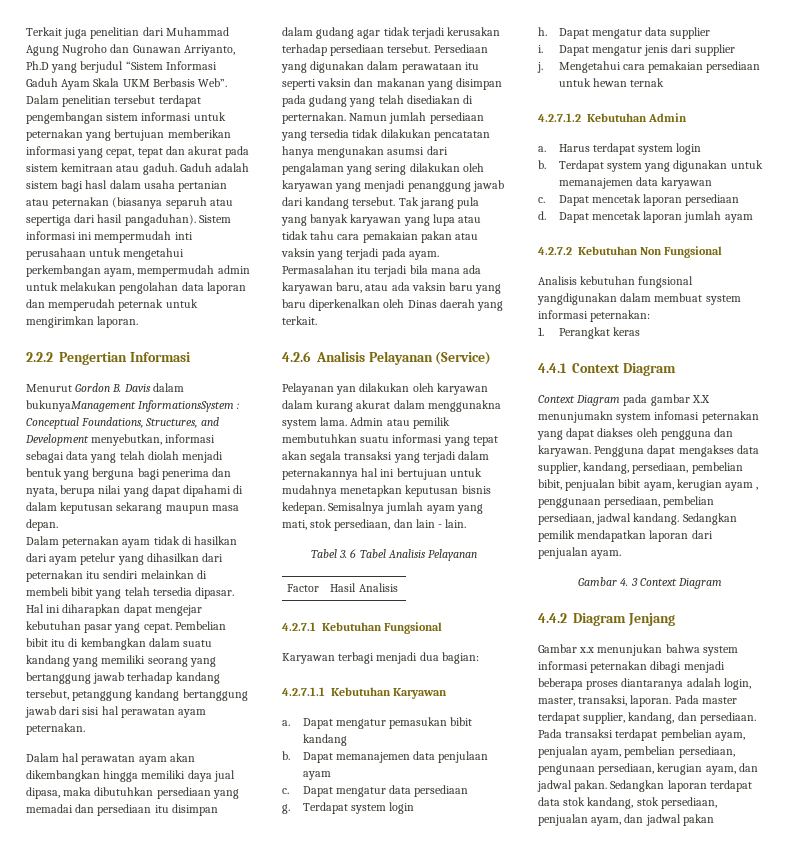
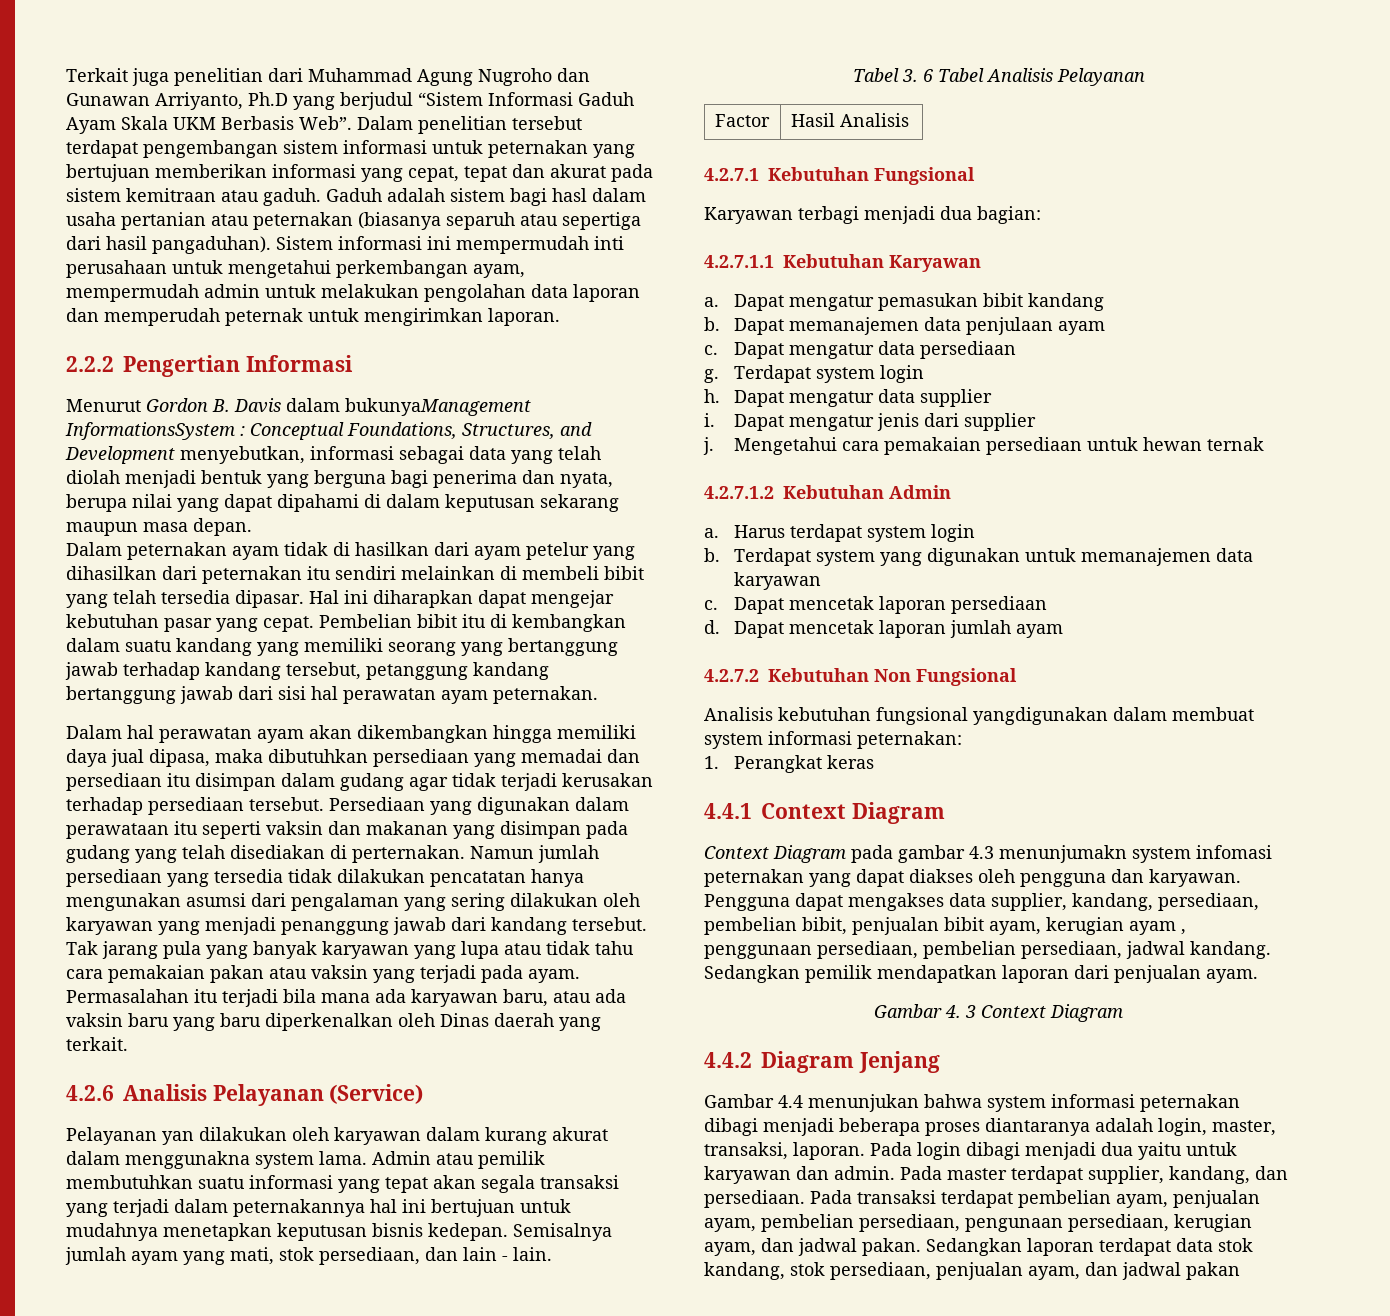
- Context Diagram pada gambar X.X menunjumakn system infomasi peternakan yang dapat diakses oleh pengguna dan karyawan.
+ Context Diagram pada gambar 4.3 menunjumakn system infomasi peternakan yang dapat diakses oleh pengguna dan karyawan.
- Gambar x.x menunjukan bahwa system informasi peternakan dibagi menjadi beberapa proses diantaranya adalah login, master, transaksi, laporan.
+ Gambar 4.4 menunjukan bahwa system informasi peternakan dibagi menjadi beberapa proses diantaranya adalah login, master, transaksi, laporan.
- Pada master terdapat supplier, kandang, dan persediaan.
+ Pada login dibagi menjadi dua yaitu untuk karyawan dan admin. Pada master terdapat supplier, kandang, dan persediaan.

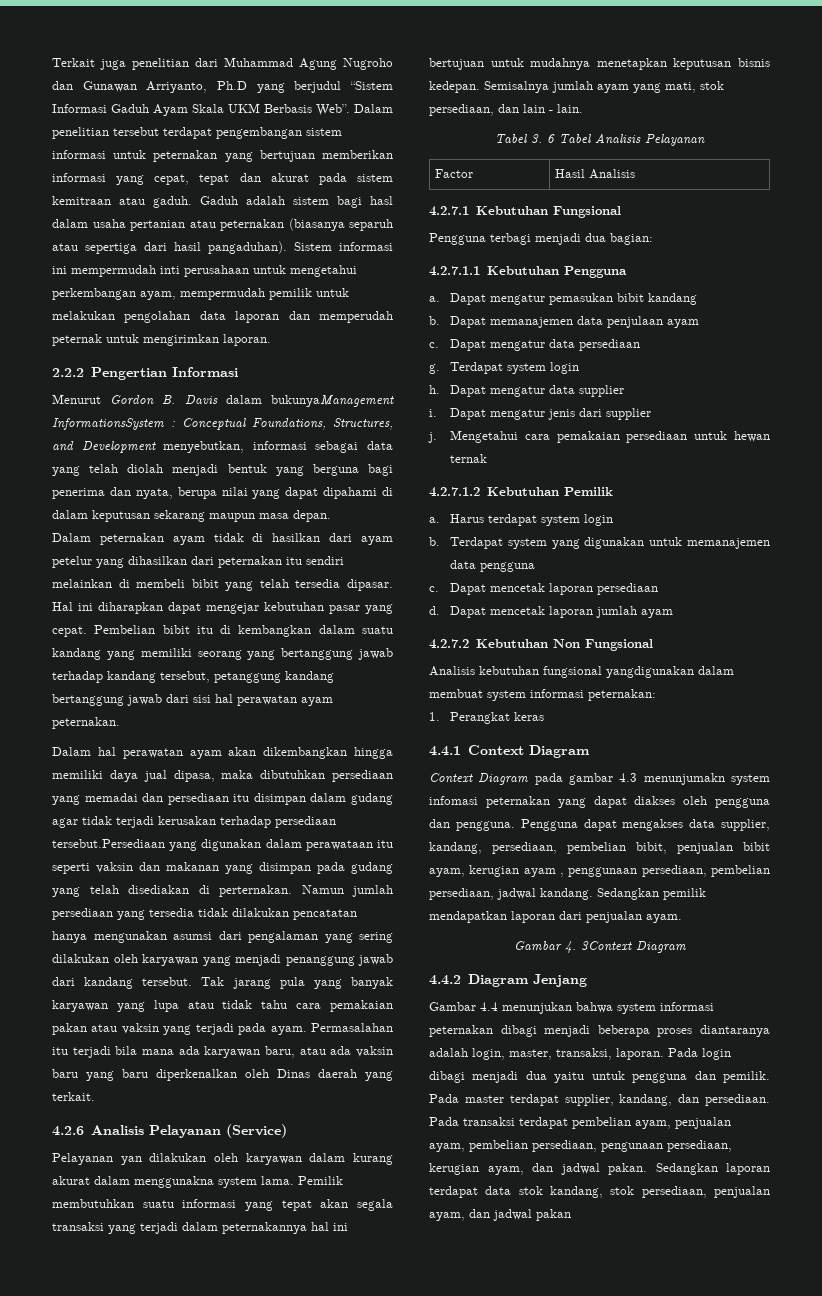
- Sistem informasi ini mempermudah inti perusahaan untuk mengetahui perkembangan ayam, mempermudah admin untuk melakukan pengolahan data laporan dan memperudah peternak untuk mengirimkan laporan.
+ Sistem informasi ini mempermudah inti perusahaan untuk mengetahui perkembangan ayam, mempermudah pemilik untuk melakukan pengolahan data laporan dan memperudah peternak untuk mengirimkan laporan.
- Dalam hal perawatan ayam akan dikembangkan hingga memiliki daya jual dipasa, maka dibutuhkan persediaan yang memadai dan persediaan itu disimpan dalam gudang agar tidak terjadi kerusakan terhadap persediaan tersebut. Persediaan yang digunakan dalam perawataan itu seperti vaksin dan makanan yang disimpan pada gudang yang telah disediakan di perternakan.
+ Dalam hal perawatan ayam akan dikembangkan hingga memiliki daya jual dipasa, maka dibutuhkan persediaan yang memadai dan persediaan itu disimpan dalam gudang agar tidak terjadi kerusakan terhadap persediaan tersebut.Persediaan yang digunakan dalam perawataan itu seperti vaksin dan makanan yang disimpan pada gudang yang telah disediakan di perternakan.
- Admin atau pemilik membutuhkan suatu informasi yang tepat akan segala transaksi yang terjadi dalam peternakannya hal ini bertujuan untuk mudahnya menetapkan keputusan bisnis kedepan.
+ Pemilik membutuhkan suatu informasi yang tepat akan segala transaksi yang terjadi dalam peternakannya hal ini bertujuan untuk mudahnya menetapkan keputusan bisnis kedepan.
- Karyawan terbagi menjadi dua bagian:
+ Pengguna terbagi menjadi dua bagian:
- 4.2.7.1.1 Kebutuhan Karyawan
+ 4.2.7.1.1 Kebutuhan Pengguna
- 4.2.7.1.2 Kebutuhan Admin
+ 4.2.7.1.2 Kebutuhan Pemilik
- Terdapat system yang digunakan untuk memanajemen data karyawan
+ Terdapat system yang digunakan untuk memanajemen data pengguna
- Context Diagram pada gambar 4.3 menunjumakn system infomasi peternakan yang dapat diakses oleh pengguna dan karyawan.
+ Context Diagram pada gambar 4.3 menunjumakn system infomasi peternakan yang dapat diakses oleh pengguna dan pengguna.
- Gambar 4. 3 Context Diagram
+ Gambar 4. 3Context Diagram
- Pada login dibagi menjadi dua yaitu untuk karyawan dan admin.
+ Pada login dibagi menjadi dua yaitu untuk pengguna dan pemilik.

